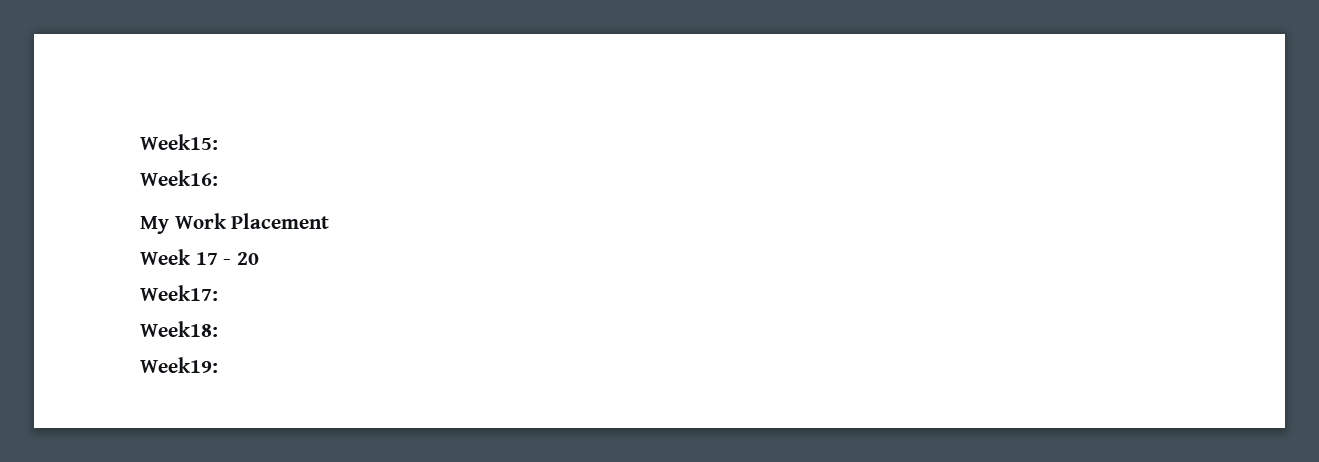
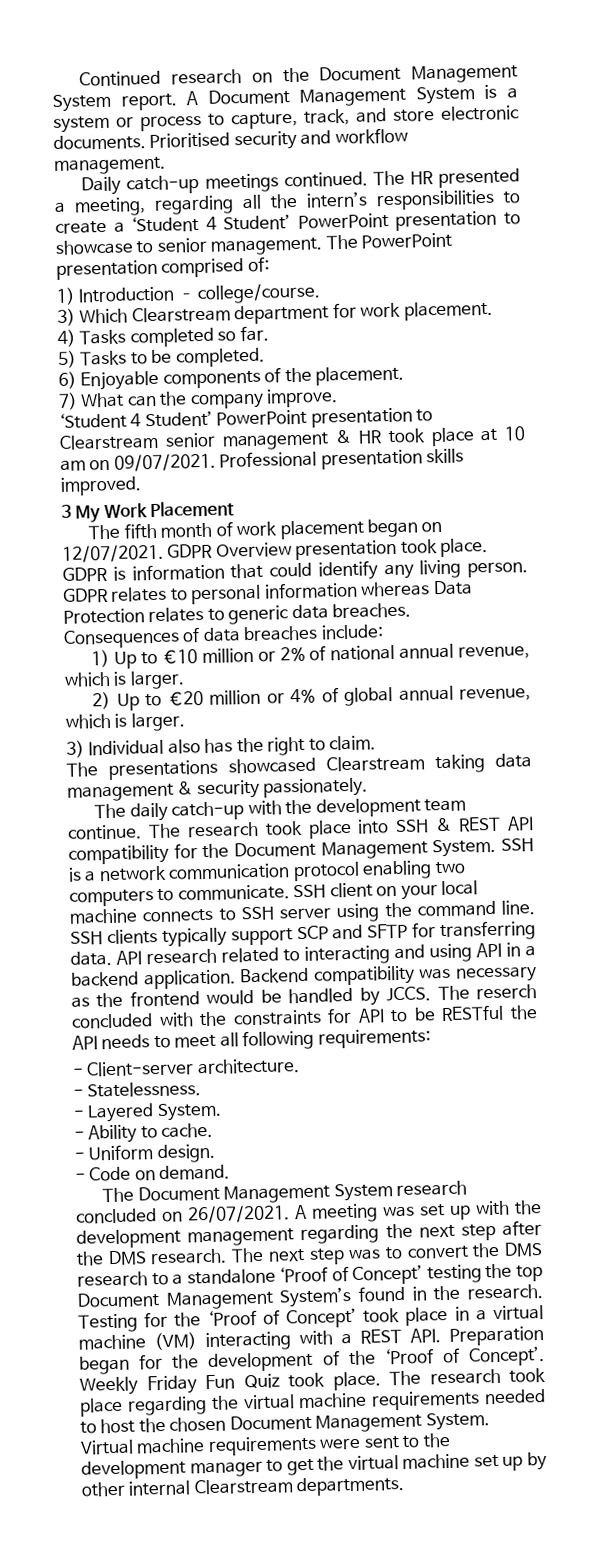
- Week15:
- Week16:
- My Work Placement
- Week 17 - 20
- Week17:
- Week18:
- Week19:
+ Continued research on the Document Management System report. A Document Management System is a system or process to capture, track, and store electronic documents. Prioritised security and workflow management.
+ Daily catch-up meetings continued. The HR presented a meeting, regarding all the intern’s responsibilities to create a ‘Student 4 Student’ PowerPoint presentation to showcase to senior management. The PowerPoint presentation comprised of:
+ 1) Introduction – college/course.
+ 3) Which Clearstream department for work placement.
+ 4) Tasks completed so far.
+ 5) Tasks to be completed.
+ 6) Enjoyable components of the placement.
+ 7) What can the company improve.
+ ‘Student 4 Student’ PowerPoint presentation to Clearstream senior management & HR took place at 10 am on 09/07/2021. Professional presentation skills improved.
+ 3 My Work Placement
+ The fifth month of work placement began on 12/07/2021. GDPR Overview presentation took place. GDPR is information that could identify any living person. GDPR relates to personal information whereas Data Protection relates to generic data breaches. Consequences of data breaches include:
+ 1) Up to €10 million or 2% of national annual revenue, which is larger.
+ 2) Up to €20 million or 4% of global annual revenue, which is larger.
+ 3) Individual also has the right to claim.
+ The presentations showcased Clearstream taking data management & security passionately.
+ The daily catch-up with the development team continue. The research took place into SSH & REST API compatibility for the Document Management System. SSH is a network communication protocol enabling two computers to communicate. SSH client on your local machine connects to SSH server using the command line. SSH clients typically support SCP and SFTP for transferring data. API research related to interacting and using API in a backend application. Backend compatibility was necessary as the frontend would be handled by JCCS. The reserch concluded with the constraints for API to be RESTful the API needs to meet all following requirements:
+ - Client-server architecture.
+ - Statelessness.
+ - Layered System.
+ - Ability to cache.
+ - Uniform design.
+ - Code on demand.
+ The Document Management System research concluded on 26/07/2021. A meeting was set up with the development management regarding the next step after the DMS research. The next step was to convert the DMS research to a standalone ‘Proof of Concept’ testing the top Document Management System’s found in the research. Testing for the ‘Proof of Concept’ took place in a virtual machine (VM) interacting with a REST API. Preparation began for the development of the ‘Proof of Concept’. Weekly Friday Fun Quiz took place. The research took place regarding the virtual machine requirements needed to host the chosen Document Management System. Virtual machine requirements were sent to the development manager to get the virtual machine set up by other internal Clearstream departments.

